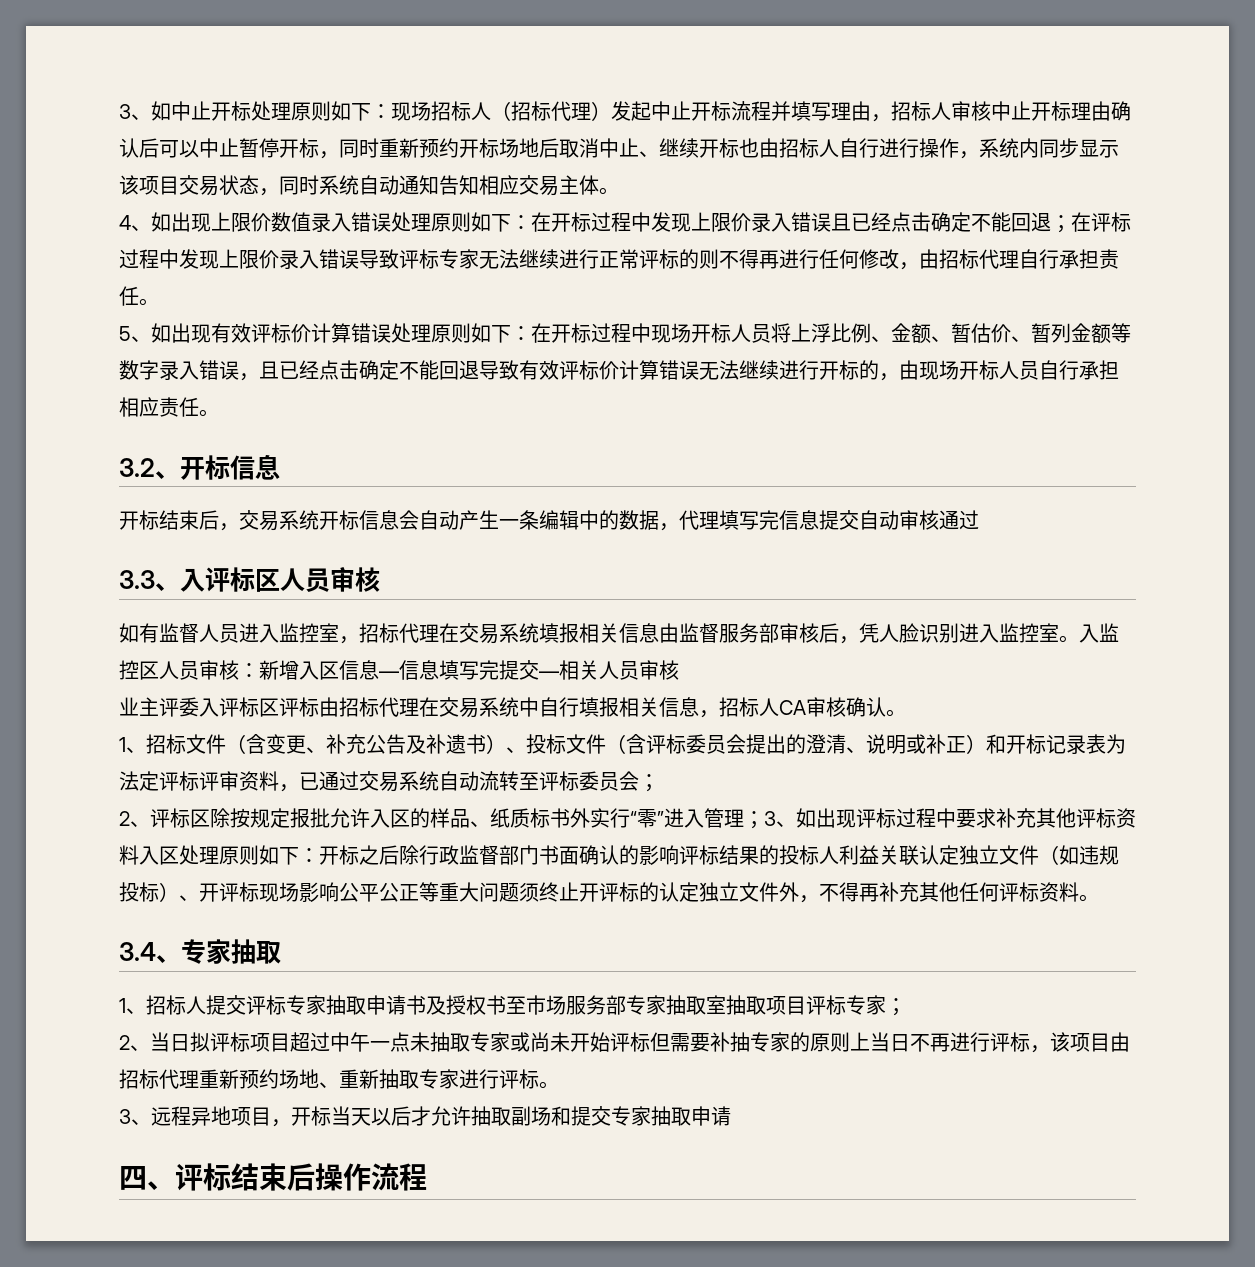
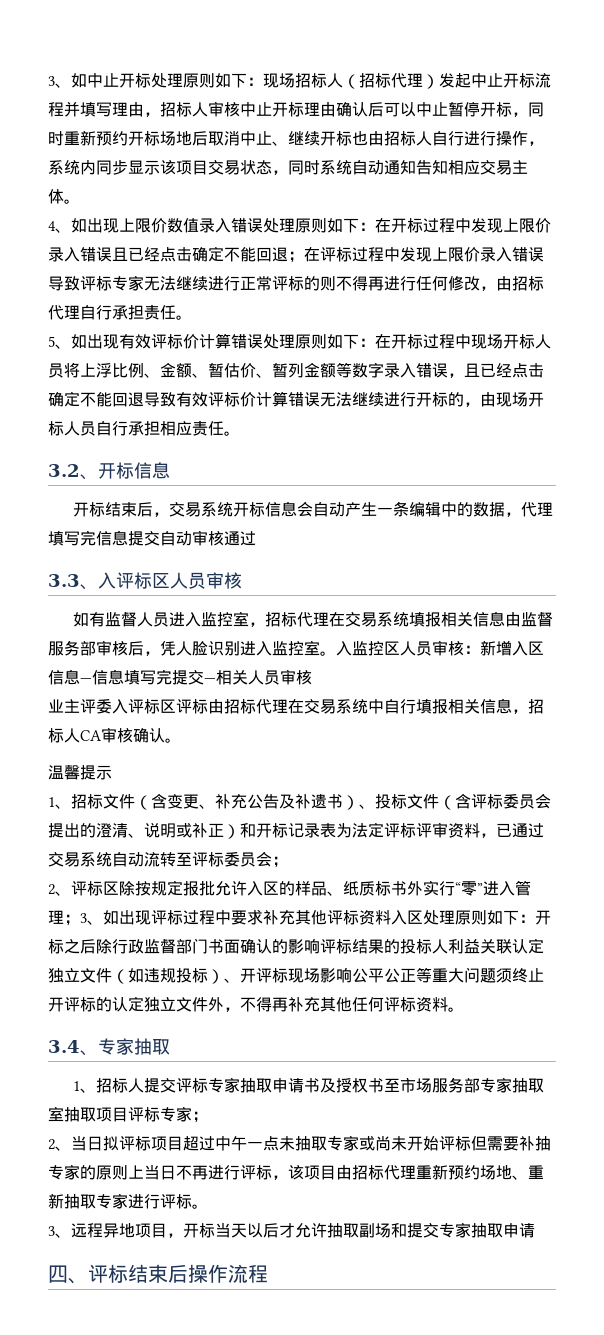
+ 温馨提示

